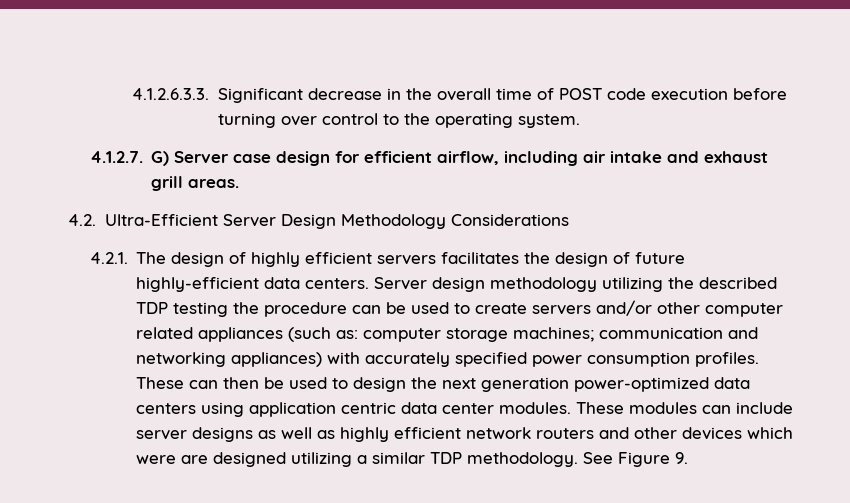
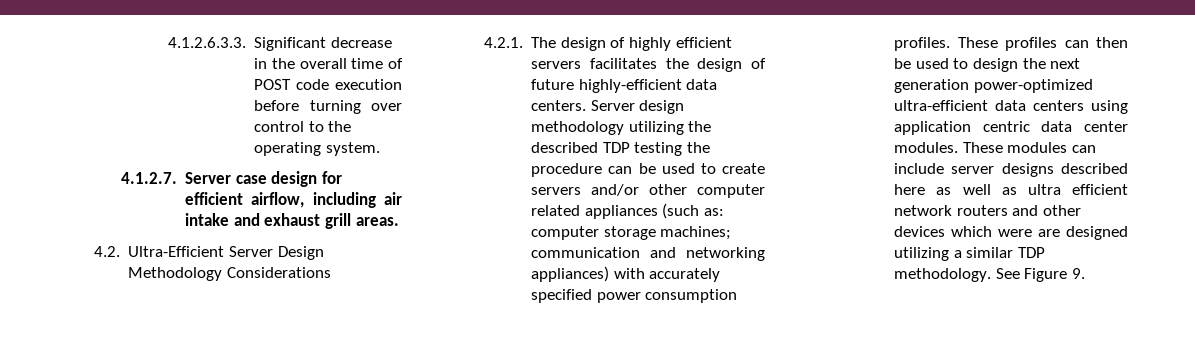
- 4.1.2.7. G) Server case design for efficient airflow, including air intake and exhaust grill areas.
+ 4.1.2.7. Server case design for efficient airflow, including air intake and exhaust grill areas.
- These can then be used to design the next generation power-optimized data centers using application centric data center modules.
+ These profiles can then be used to design the next generation power-optimized ultra-efficient data centers using application centric data center modules.
- These modules can include server designs as well as highly efficient network routers and other devices which were are designed utilizing a similar TDP methodology.
+ These modules can include server designs described here as well as ultra efficient network routers and other devices which were are designed utilizing a similar TDP methodology.

